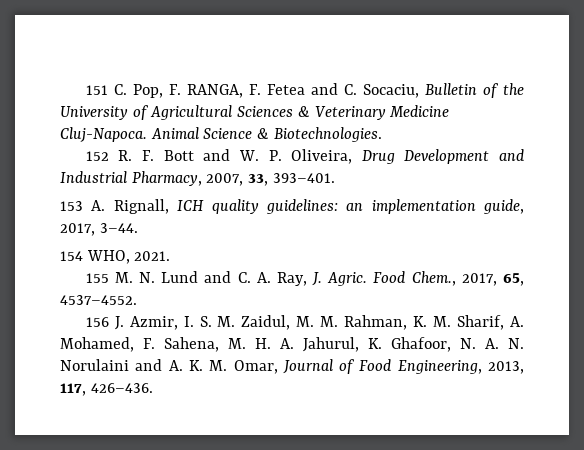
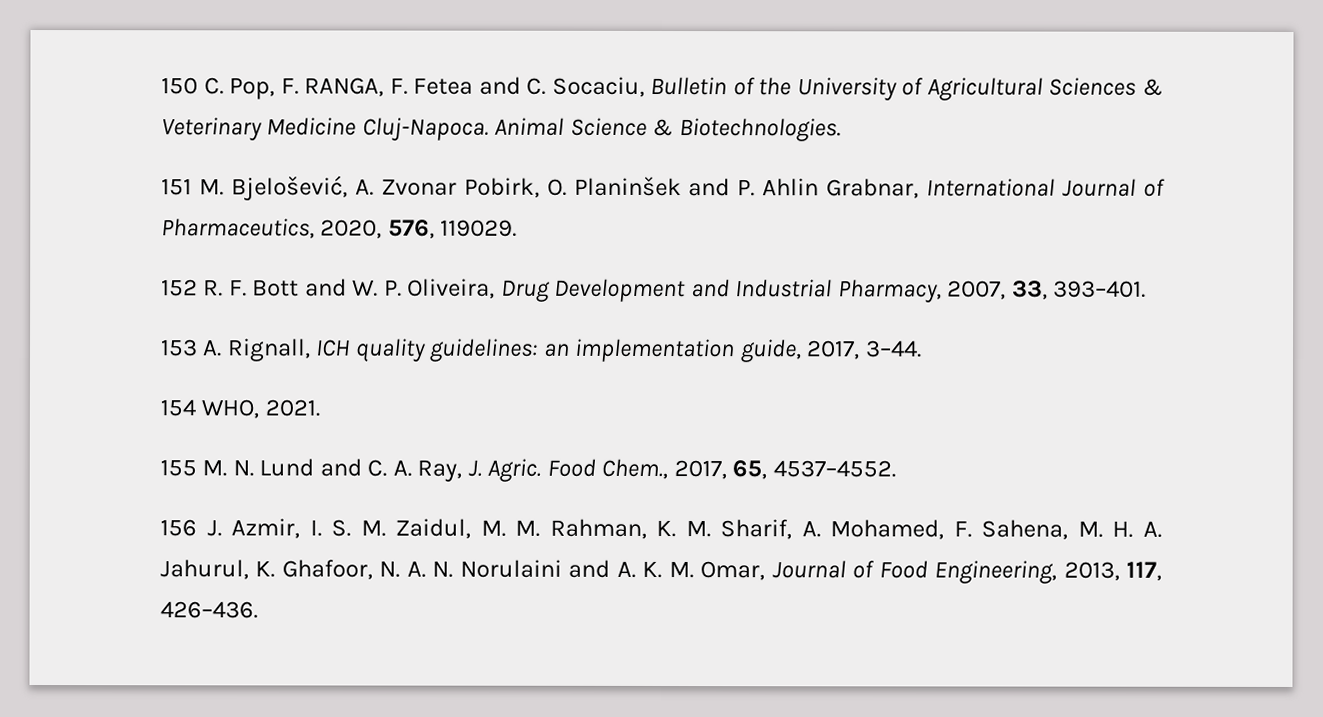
- 151 C. Pop, F. RANGA, F. Fetea and C. Socaciu, Bulletin of the University of Agricultural Sciences & Veterinary Medicine Cluj-Napoca.
+ 150 C. Pop, F. RANGA, F. Fetea and C. Socaciu, Bulletin of the University of Agricultural Sciences & Veterinary Medicine Cluj-Napoca.
+ 151 M. Bjelošević, A. Zvonar Pobirk, O. Planinšek and P. Ahlin Grabnar, International Journal of Pharmaceutics, 2020, 576, 119029.

